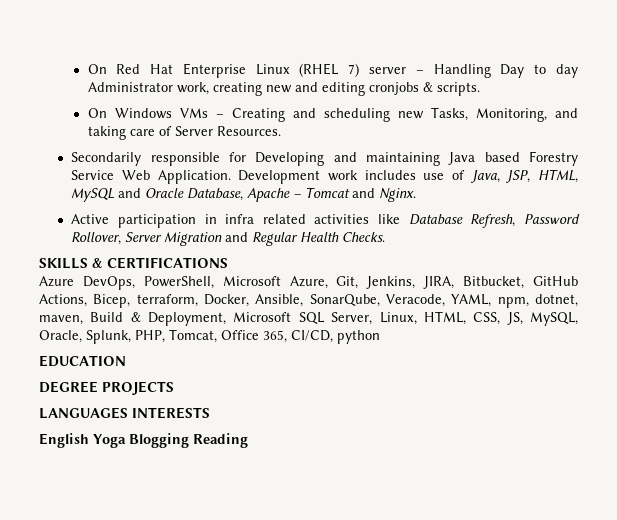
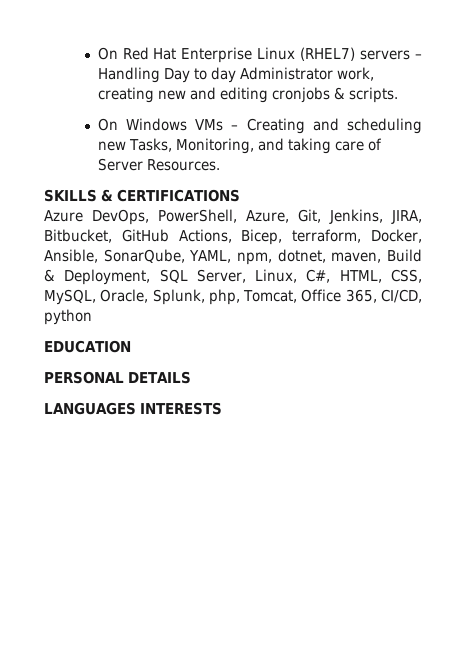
- On Red Hat Enterprise Linux (RHEL 7) server – Handling Day to day Administrator work, creating new and editing cronjobs & scripts.
+ On Red Hat Enterprise Linux (RHEL7) servers – Handling Day to day Administrator work, creating new and editing cronjobs & scripts.
- Secondarily responsible for Developing and maintaining Java based Forestry Service Web Application. Development work includes use of Java, JSP, HTML, MySQL and Oracle Database, Apache – Tomcat and Nginx.
- Active participation in infra related activities like Database Refresh, Password Rollover, Server Migration and Regular Health Checks.
- Azure DevOps, PowerShell, Microsoft Azure, Git, Jenkins, JIRA, Bitbucket, GitHub Actions, Bicep, terraform, Docker, Ansible, SonarQube, Veracode, YAML, npm, dotnet, maven, Build & Deployment, Microsoft SQL Server, Linux, HTML, CSS, JS, MySQL, Oracle, Splunk, PHP, Tomcat, Office 365, CI/CD, python
+ Azure DevOps, PowerShell, Azure, Git, Jenkins, JIRA, Bitbucket, GitHub Actions, Bicep, terraform, Docker, Ansible, SonarQube, YAML, npm, dotnet, maven, Build & Deployment, SQL Server, Linux, C#, HTML, CSS, MySQL, Oracle, Splunk, php, Tomcat, Office 365, CI/CD, python
- DEGREE PROJECTS
+ PERSONAL DETAILS
- English Yoga Blogging Reading

